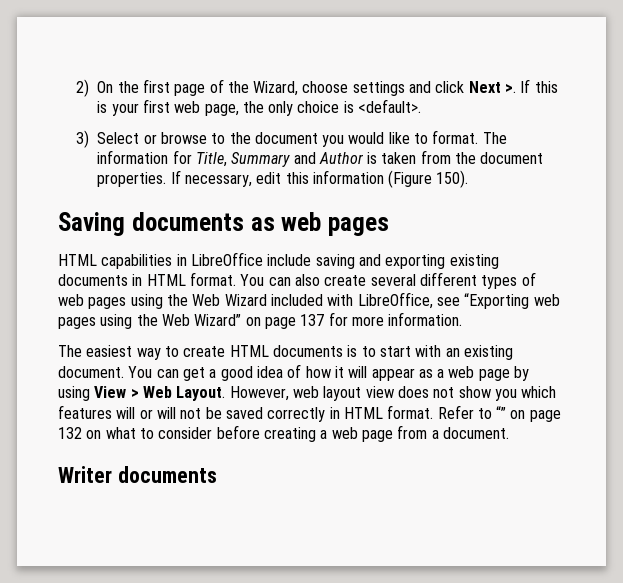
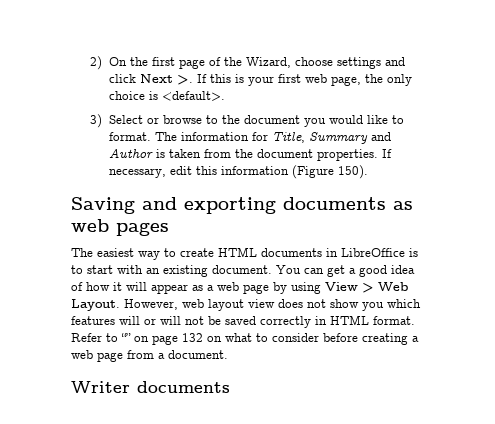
- Saving documents as web pages
+ Saving and exporting documents as web pages
- HTML capabilities in LibreOffice include saving and exporting existing documents in HTML format. You can also create several different types of web pages using the Web Wizard included with LibreOffice, see “Exporting web pages using the Web Wizard” on page 137 for more information.
- The easiest way to create HTML documents is to start with an existing document.
+ The easiest way to create HTML documents in LibreOffice is to start with an existing document.

